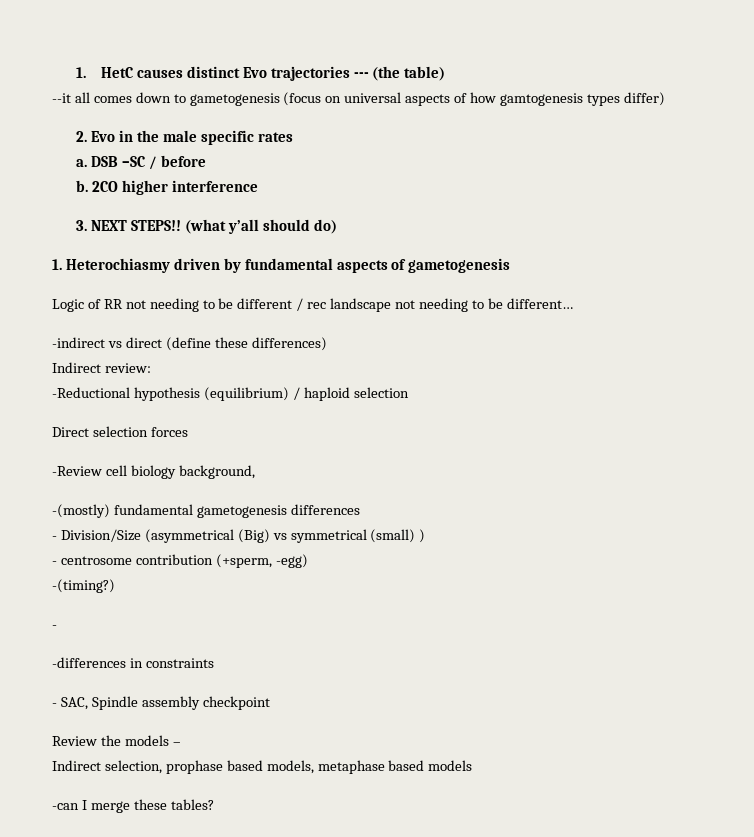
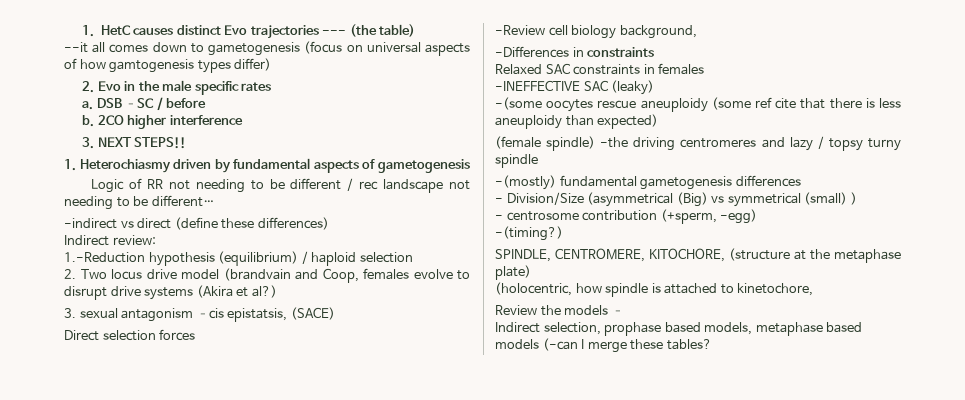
- (what y’all should do)
- -Reductional hypothesis (equilibrium) / haploid selection
+ 1.-Reduction hypothesis (equilibrium) / haploid selection
+ 2. Two locus drive model (brandvain and Coop, females evolve to disrupt drive systems (Akira et al?)
+ 3. sexual antagonism –cis epistatsis, (SACE)
+ -Differences in constraints
+ Relaxed SAC constraints in females
+ -INEFFECTIVE SAC (leaky)
+ -(some oocytes rescue aneuploidy (some ref cite that there is less aneuploidy than expected)
+ (female spindle) -the driving centromeres and lazy / topsy turny spindle
  -(timing?)
- -
- -differences in constraints
- - SAC, Spindle assembly checkpoint
+ SPINDLE, CENTROMERE, KITOCHORE, (structure at the metaphase plate)
+ (holocentric, how spindle is attached to kinetochore,
- Indirect selection, prophase based models, metaphase based models
- -can I merge these tables?
+ Indirect selection, prophase based models, metaphase based models (-can I merge these tables?

